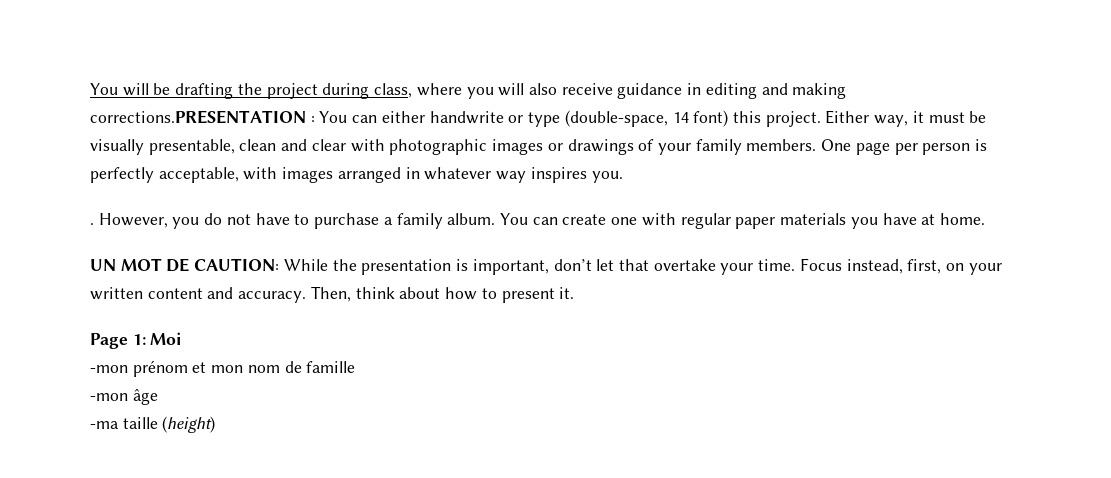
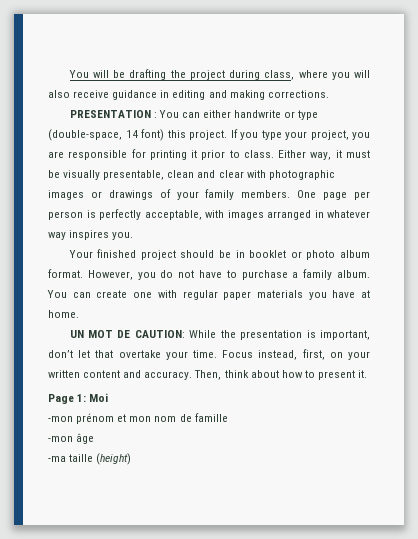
- You will be drafting the project during class, where you will also receive guidance in editing and making corrections.PRESENTATION : You can either handwrite or type (double-space, 14 font) this project.
+ You will be drafting the project during class, where you will also receive guidance in editing and making corrections.
+ PRESENTATION : You can either handwrite or type (double-space, 14 font) this project.
+ If you type your project, you are responsible for printing it prior to class.
- .
+ Your finished project should be in booklet or photo album format.

